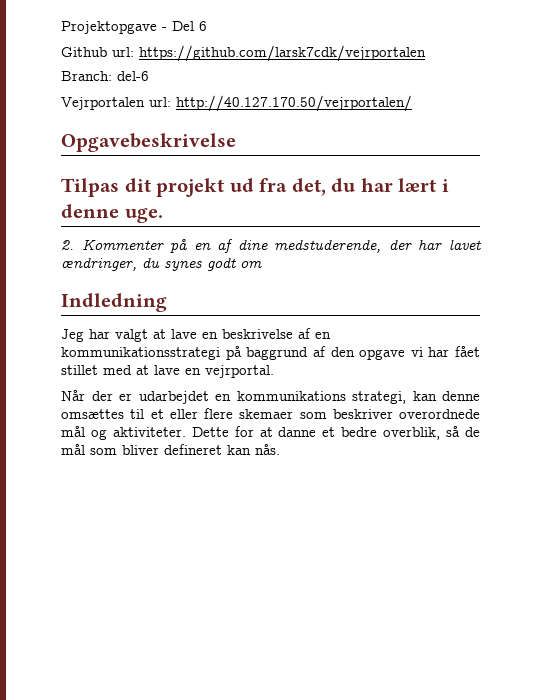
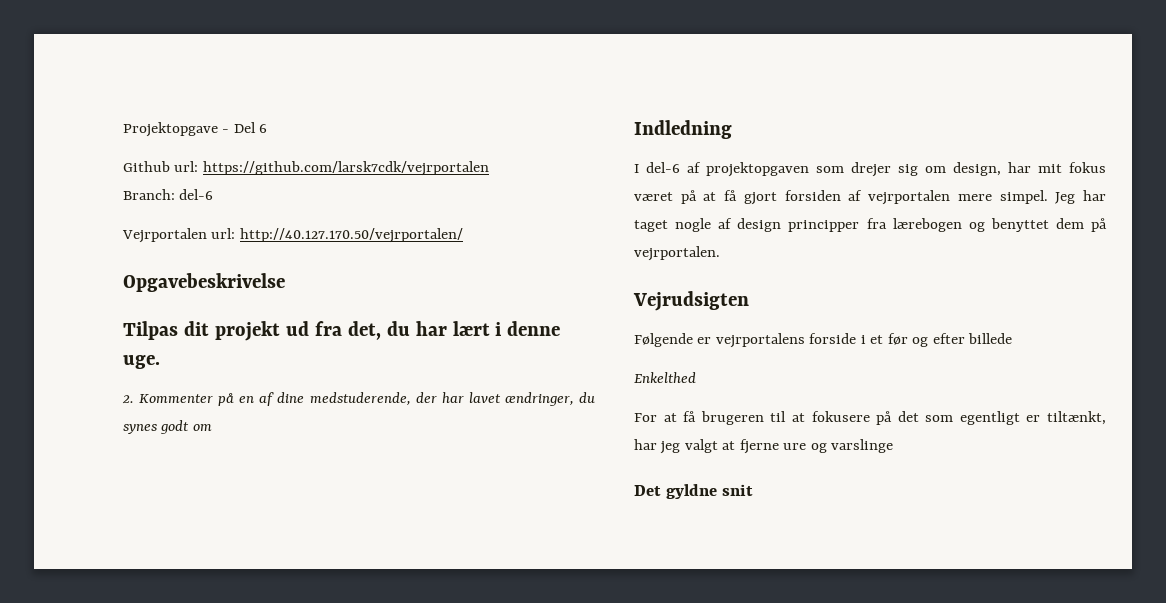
- Jeg har valgt at lave en beskrivelse af en kommunikationsstrategi på baggrund af den opgave vi har fået stillet med at lave en vejrportal.
- Når der er udarbejdet en kommunikations strategi, kan denne omsættes til et eller flere skemaer som beskriver overordnede mål og aktiviteter. Dette for at danne et bedre overblik, så de mål som bliver defineret kan nås.
+ I del-6 af projektopgaven som drejer sig om design, har mit fokus været på at få gjort forsiden af vejrportalen mere simpel. Jeg har taget nogle af design principper fra lærebogen og benyttet dem på vejrportalen.
+ Vejrudsigten
+ Følgende er vejrportalens forside i et før og efter billede
+ Enkelthed
+ For at få brugeren til at fokusere på det som egentligt er tiltænkt, har jeg valgt at fjerne ure og varslinge
+ Det gyldne snit

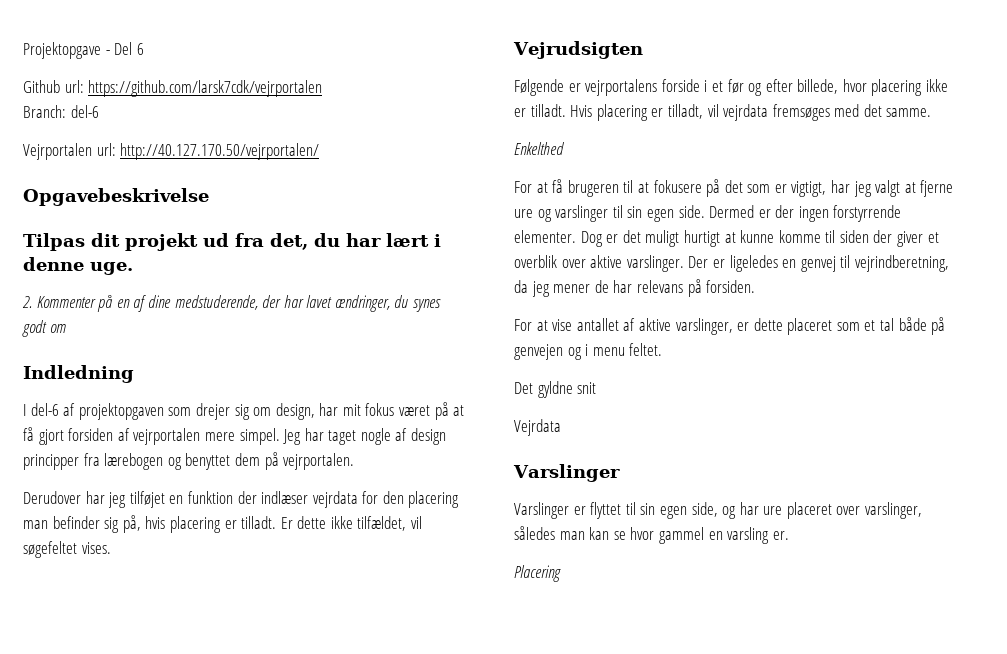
+ Derudover har jeg tilføjet en funktion der indlæser vejrdata for den placering man befinder sig på, hvis placering er tilladt. Er dette ikke tilfældet, vil søgefeltet vises.
- Følgende er vejrportalens forside i et før og efter billede
+ Følgende er vejrportalens forside i et før og efter billede, hvor placering ikke er tilladt. Hvis placering er tilladt, vil vejrdata fremsøges med det samme.
- For at få brugeren til at fokusere på det som egentligt er tiltænkt, har jeg valgt at fjerne ure og varslinge
+ For at få brugeren til at fokusere på det som er vigtigt, har jeg valgt at fjerne ure og varslinger til sin egen side. Dermed er der ingen forstyrrende elementer. Dog er det muligt hurtigt at kunne komme til siden der giver et overblik over aktive varslinger. Der er ligeledes en genvej til vejrindberetning, da jeg mener de har relevans på forsiden.
+ For at vise antallet af aktive varslinger, er dette placeret som et tal både på genvejen og i menu feltet.
  Det gyldne snit
+ Vejrdata
+ Varslinger
+ Varslinger er flyttet til sin egen side, og har ure placeret over varslinger, således man kan se hvor gammel en varsling er.
+ Placering

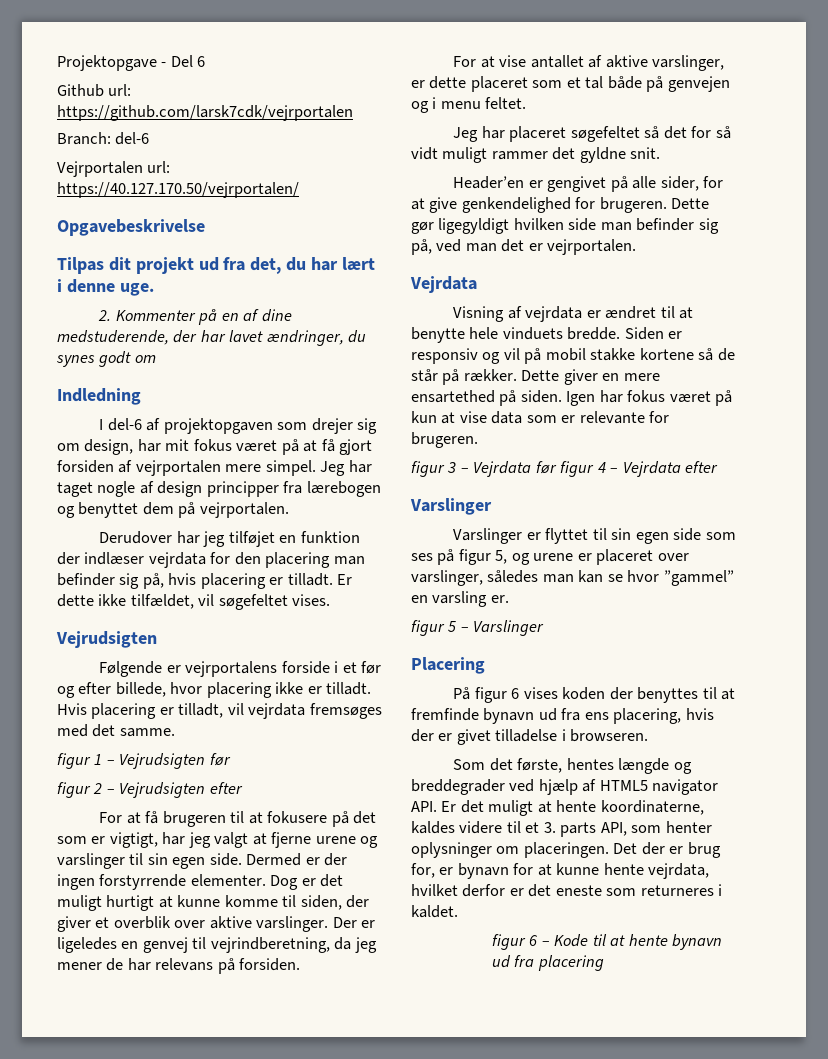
- Vejrportalen url: http://40.127.170.50/vejrportalen/
+ Vejrportalen url: https://40.127.170.50/vejrportalen/
- Enkelthed
+ figur 1 – Vejrudsigten før
+ figur 2 – Vejrudsigten efter
- For at få brugeren til at fokusere på det som er vigtigt, har jeg valgt at fjerne ure og varslinger til sin egen side.
+ For at få brugeren til at fokusere på det som er vigtigt, har jeg valgt at fjerne urene og varslinger til sin egen side.
- Dog er det muligt hurtigt at kunne komme til siden der giver et overblik over aktive varslinger.
+ Dog er det muligt hurtigt at kunne komme til siden, der giver et overblik over aktive varslinger.
- Det gyldne snit
+ Jeg har placeret søgefeltet så det for så vidt muligt rammer det gyldne snit.
+ Header’en er gengivet på alle sider, for at give genkendelighed for brugeren. Dette gør ligegyldigt hvilken side man befinder sig på, ved man det er vejrportalen.
  Vejrdata
+ Visning af vejrdata er ændret til at benytte hele vinduets bredde. Siden er responsiv og vil på mobil stakke kortene så de står på rækker. Dette giver en mere ensartethed på siden. Igen har fokus været på kun at vise data som er relevante for brugeren.
+ figur 3 – Vejrdata før figur 4 – Vejrdata efter
- Varslinger er flyttet til sin egen side, og har ure placeret over varslinger, således man kan se hvor gammel en varsling er.
+ Varslinger er flyttet til sin egen side som ses på figur 5, og urene er placeret over varslinger, således man kan se hvor ”gammel” en varsling er.
+ figur 5 – Varslinger
  Placering
+ På figur 6 vises koden der benyttes til at fremfinde bynavn ud fra ens placering, hvis der er givet tilladelse i browseren.
+ Som det første, hentes længde og breddegrader ved hjælp af HTML5 navigator API. Er det muligt at hente koordinaterne, kaldes videre til et 3. parts API, som henter oplysninger om placeringen. Det der er brug for, er bynavn for at kunne hente vejrdata, hvilket derfor er det eneste som returneres i kaldet.
+ figur 6 – Kode til at hente bynavn ud fra placering

